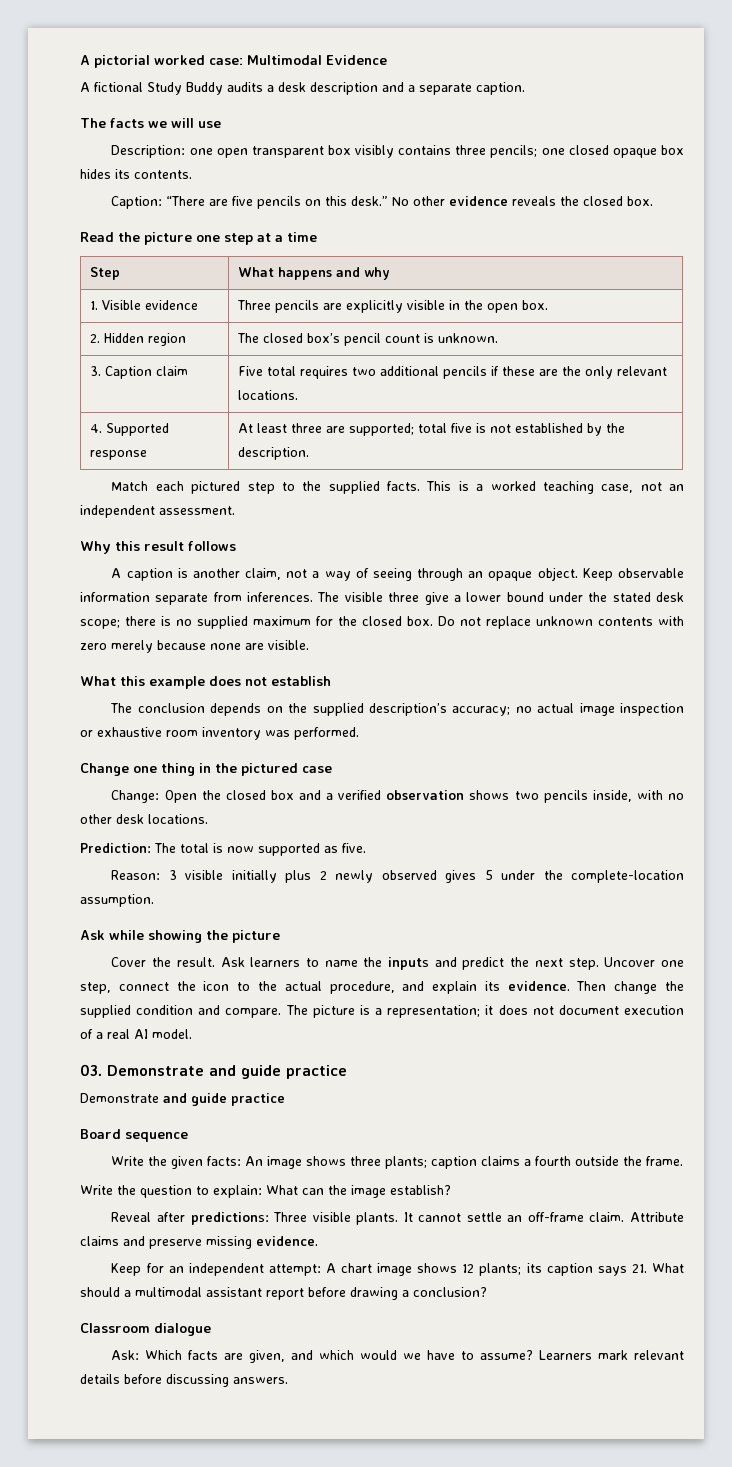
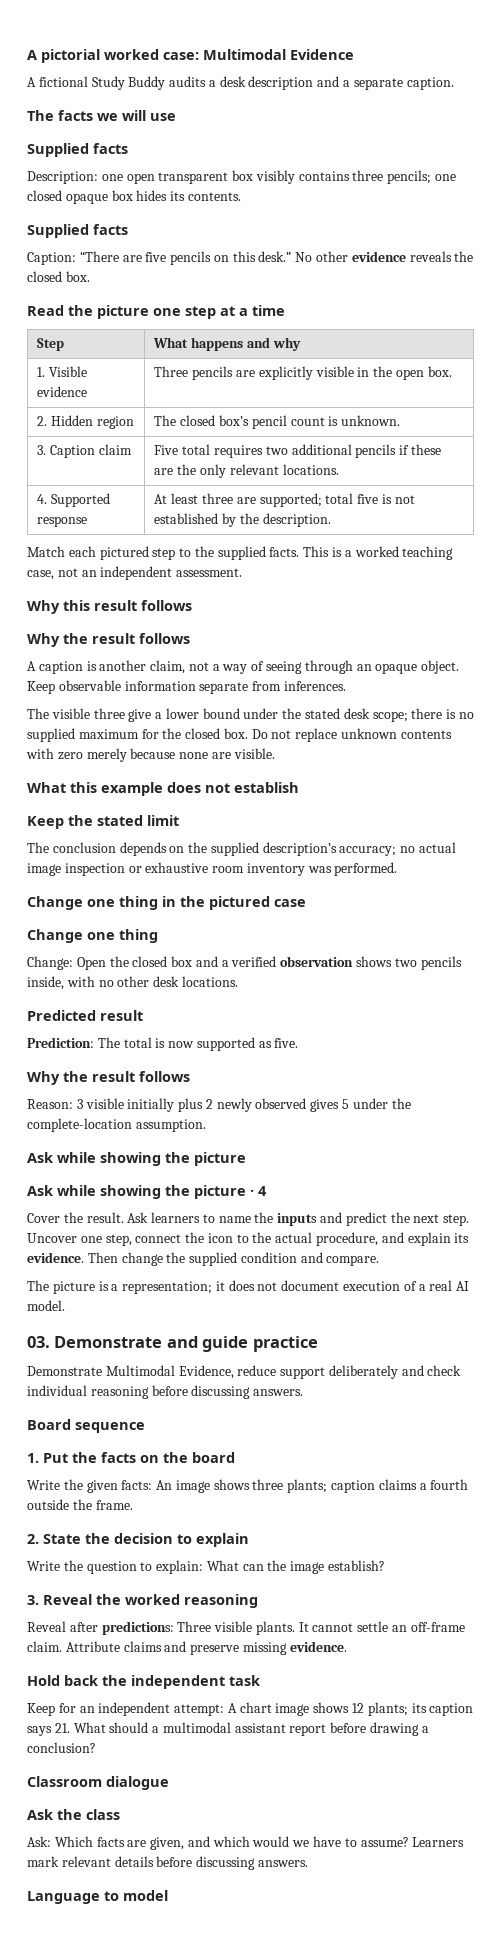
  The facts we will use
+ Supplied facts
  Description: one open transparent box visibly contains three pencils; one closed opaque box hides its contents.
+ Supplied facts
  Why this result follows
+ Why the result follows
- Keep observable information separate from inferences. The visible three give a lower bound under the stated desk scope; there is no supplied maximum for the closed box.
+ Keep observable information separate from inferences.
+ The visible three give a lower bound under the stated desk scope; there is no supplied maximum for the closed box.
+ Keep the stated limit
  Change one thing in the pictured case
+ Change one thing
+ Predicted result
  Prediction: The total is now supported as five.
+ Why the result follows
+ Ask while showing the picture · 4
- Then change the supplied condition and compare. The picture is a representation; it does not document execution of a real AI model.
+ Then change the supplied condition and compare.
+ The picture is a representation; it does not document execution of a real AI model.
  03. Demonstrate and guide practice
- Demonstrate and guide practice
+ Demonstrate Multimodal Evidence, reduce support deliberately and check individual reasoning before discussing answers.
  Board sequence
+ 1. Put the facts on the board
+ 2. State the decision to explain
+ 3. Reveal the worked reasoning
+ Hold back the independent task
+ Ask the class
+ Language to model

